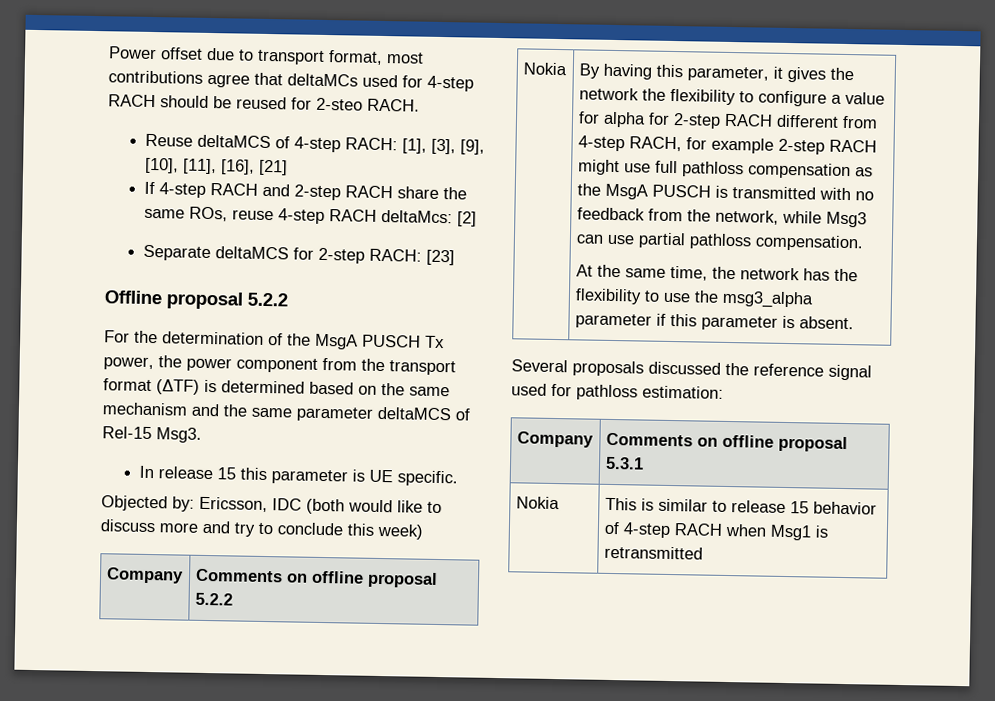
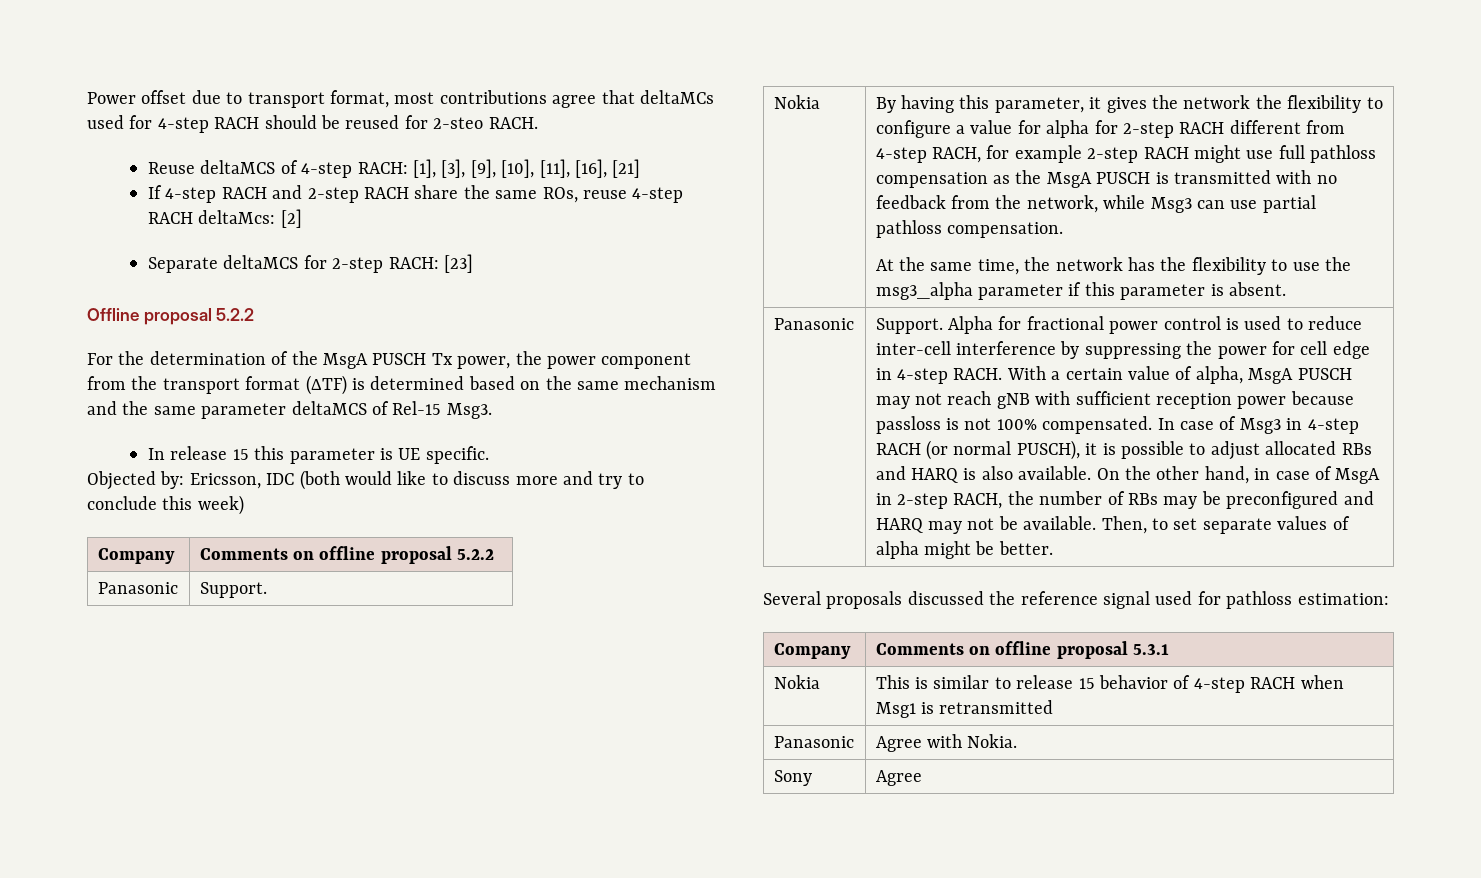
  Company | Comments on offline proposal 5.2.2
+ Panasonic | Support.
+ Panasonic | Support. Alpha for fractional power control is used to reduce inter-cell interference by suppressing the power for cell edge in 4-step RACH. With a certain value of alpha, MsgA PUSCH may not reach gNB with sufficient reception power because passloss is not 100% compensated. In case of Msg3 in 4-step RACH (or normal PUSCH), it is possible to adjust allocated RBs and HARQ is also available. On the other hand, in case of MsgA in 2-step RACH, the number of RBs may be preconfigured and HARQ may not be available. Then, to set separate values of alpha might be better.
+ Panasonic | Agree with Nokia.
+ Sony | Agree

